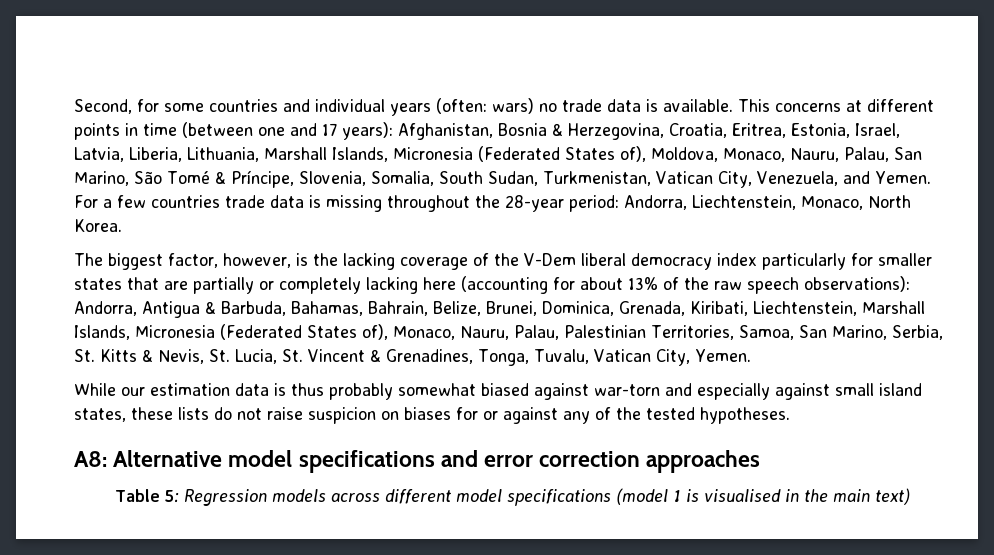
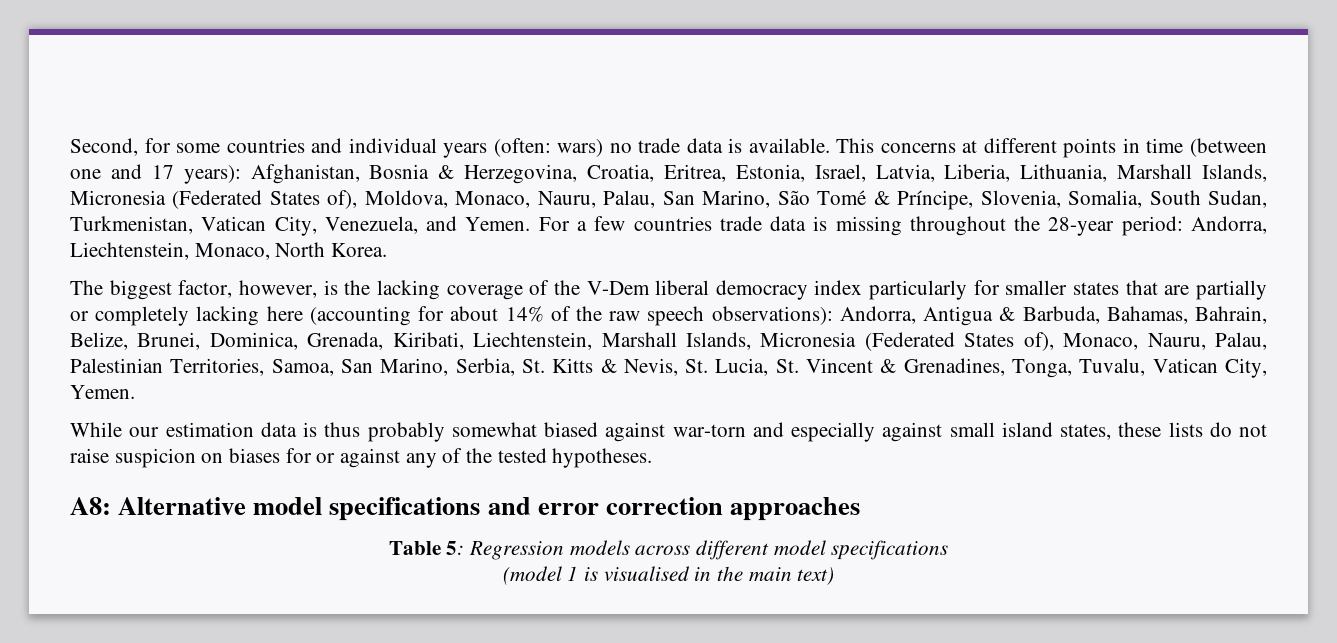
- The biggest factor, however, is the lacking coverage of the V-Dem liberal democracy index particularly for smaller states that are partially or completely lacking here (accounting for about 13% of the raw speech observations):
+ The biggest factor, however, is the lacking coverage of the V-Dem liberal democracy index particularly for smaller states that are partially or completely lacking here (accounting for about 14% of the raw speech observations):
- Table 5: Regression models across different model specifications (model 1 is visualised in the main text)
+ Table 5: Regression models across different model specifications
+ (model 1 is visualised in the main text)

